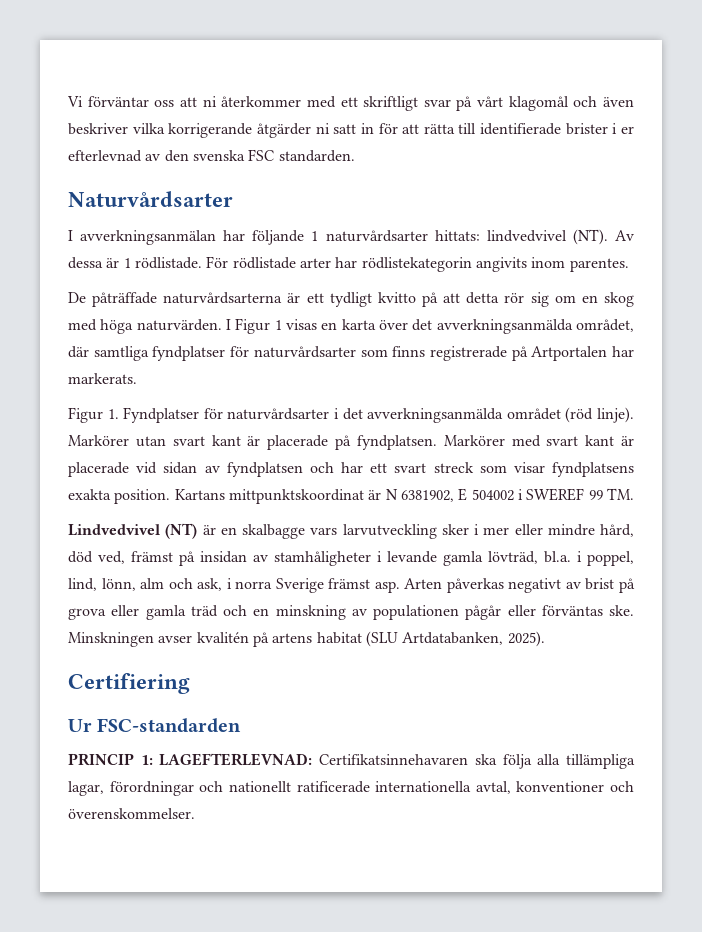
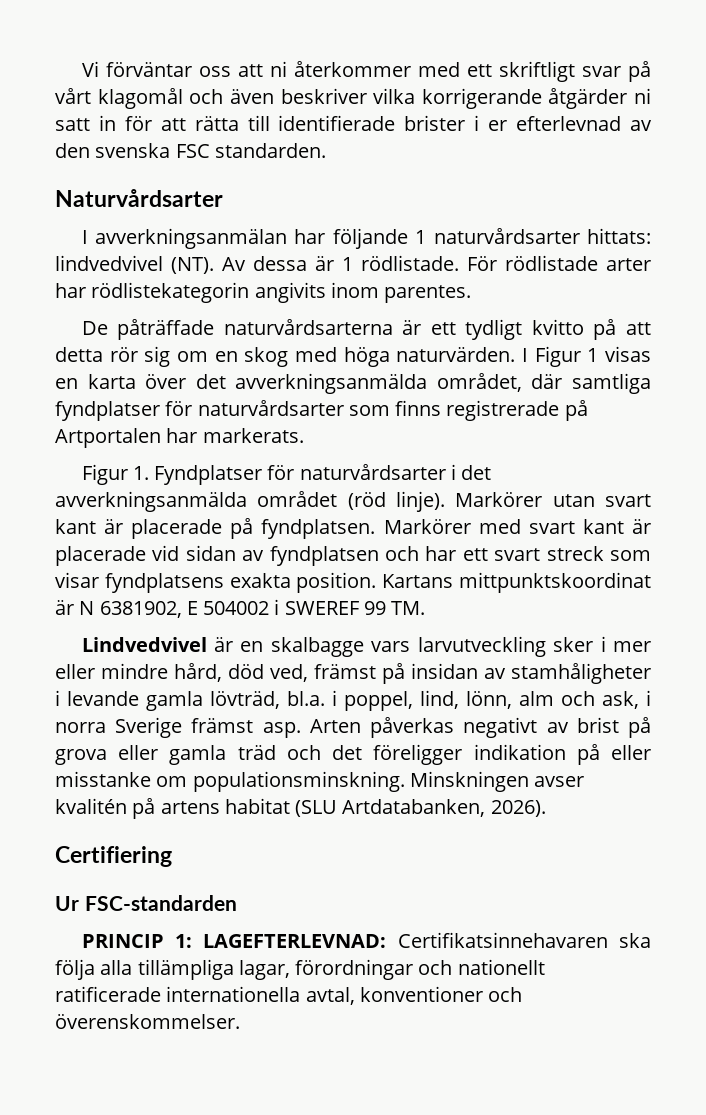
- Lindvedvivel (NT) är en skalbagge vars larvutveckling sker i mer eller mindre hård, död ved, främst på insidan av stamhåligheter i levande gamla lövträd, bl.a. i poppel, lind, lönn, alm och ask, i norra Sverige främst asp.
+ Lindvedvivel är en skalbagge vars larvutveckling sker i mer eller mindre hård, död ved, främst på insidan av stamhåligheter i levande gamla lövträd, bl.a. i poppel, lind, lönn, alm och ask, i norra Sverige främst asp.
- Arten påverkas negativt av brist på grova eller gamla träd och en minskning av populationen pågår eller förväntas ske.
+ Arten påverkas negativt av brist på grova eller gamla träd och det föreligger indikation på eller misstanke om populationsminskning.
- Minskningen avser kvalitén på artens habitat (SLU Artdatabanken, 2025).
+ Minskningen avser kvalitén på artens habitat (SLU Artdatabanken, 2026).

